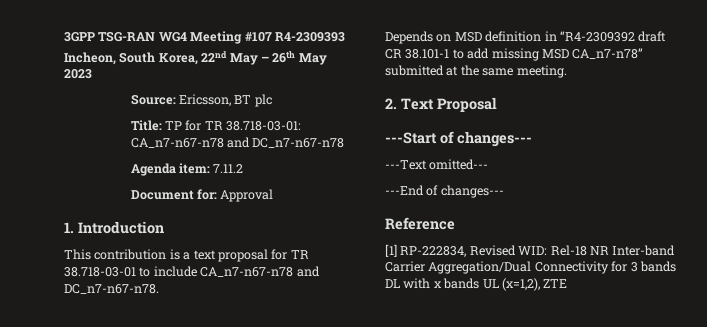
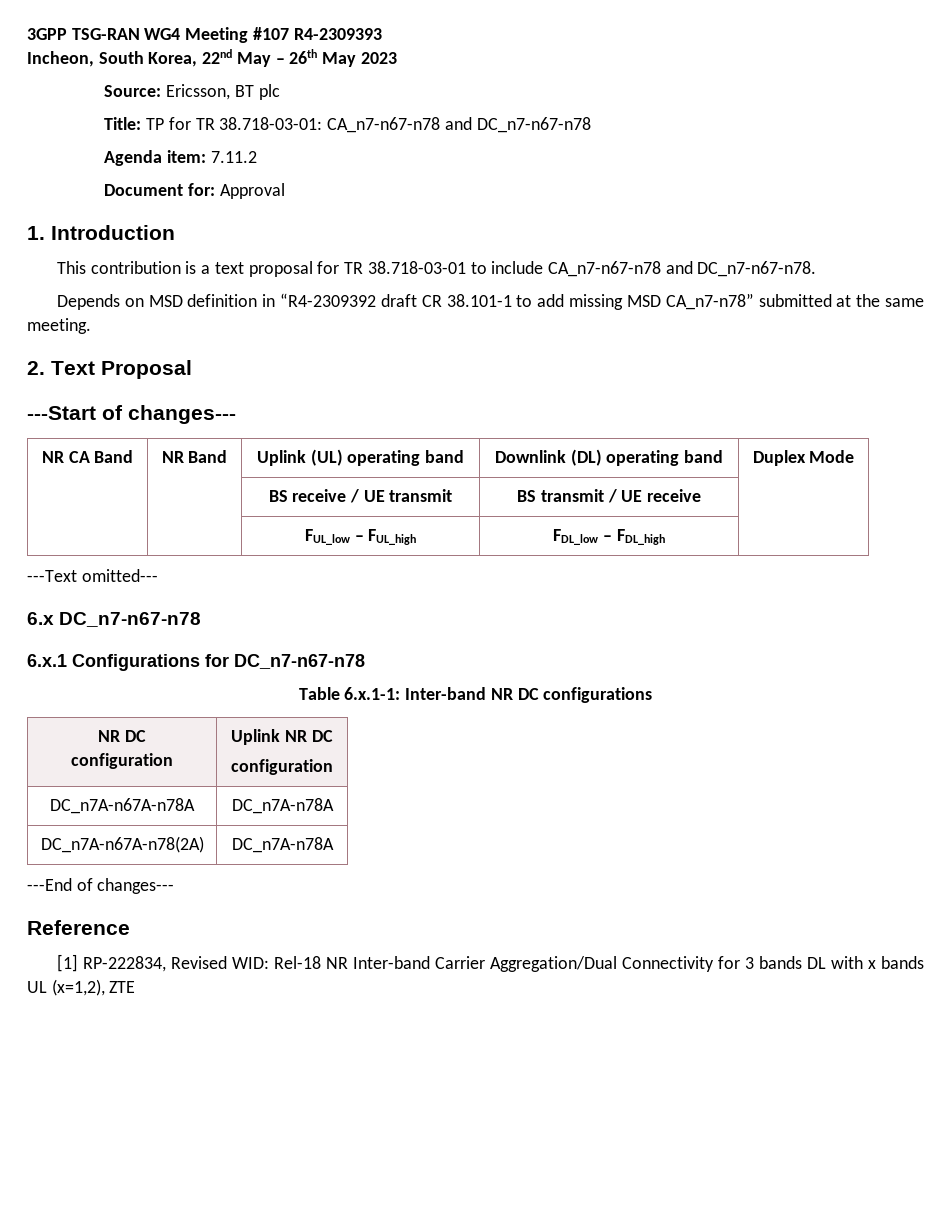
+ NR CA Band | NR Band | Uplink (UL) operating band | Downlink (DL) operating band | Duplex Mode
+ | | BS receive / UE transmit | BS transmit / UE receive |
+ | | FUL_low – FUL_high | FDL_low – FDL_high |
  ---Text omitted---
+ 6.x DC_n7-n67-n78
+ 6.x.1 Configurations for DC_n7-n67-n78
+ Table 6.x.1-1: Inter-band NR DC configurations
+ NR DC
+ configuration | Uplink NR DC
+ configuration
+ DC_n7A-n67A-n78A | DC_n7A-n78A
+ DC_n7A-n67A-n78(2A) | DC_n7A-n78A

